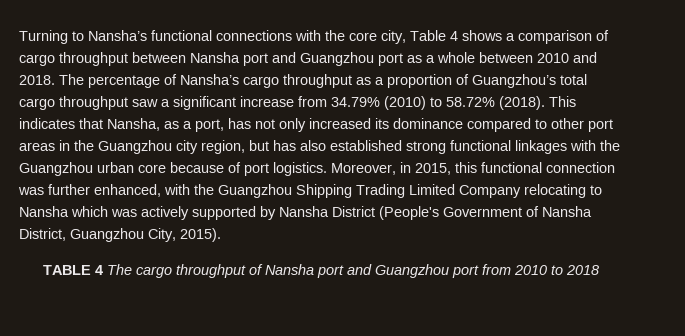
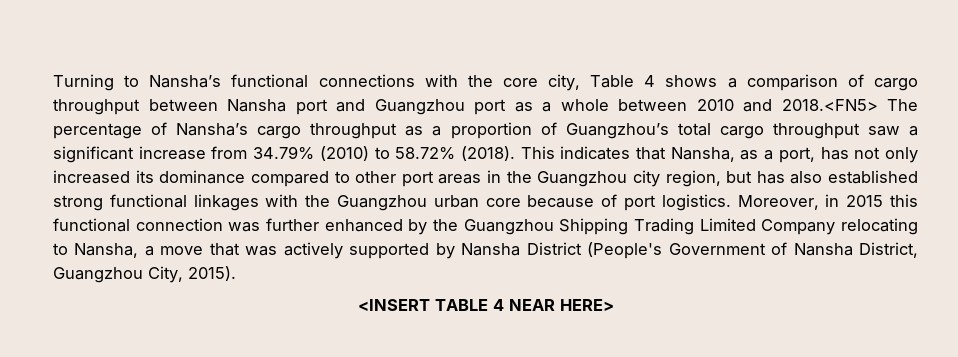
- Turning to Nansha’s functional connections with the core city, Table 4 shows a comparison of cargo throughput between Nansha port and Guangzhou port as a whole between 2010 and 2018. The percentage of Nansha’s cargo throughput as a proportion of Guangzhou’s total cargo throughput saw a significant increase from 34.79% (2010) to 58.72% (2018).
+ Turning to Nansha’s functional connections with the core city, Table 4 shows a comparison of cargo throughput between Nansha port and Guangzhou port as a whole between 2010 and 2018.<FN5> The percentage of Nansha’s cargo throughput as a proportion of Guangzhou’s total cargo throughput saw a significant increase from 34.79% (2010) to 58.72% (2018).
- Moreover, in 2015, this functional connection was further enhanced, with the Guangzhou Shipping Trading Limited Company relocating to Nansha which was actively supported by Nansha District (People's Government of Nansha District, Guangzhou City, 2015).
+ Moreover, in 2015 this functional connection was further enhanced by the Guangzhou Shipping Trading Limited Company relocating to Nansha, a move that was actively supported by Nansha District (People's Government of Nansha District, Guangzhou City, 2015).
- TABLE 4 The cargo throughput of Nansha port and Guangzhou port from 2010 to 2018
+ <INSERT TABLE 4 NEAR HERE>

